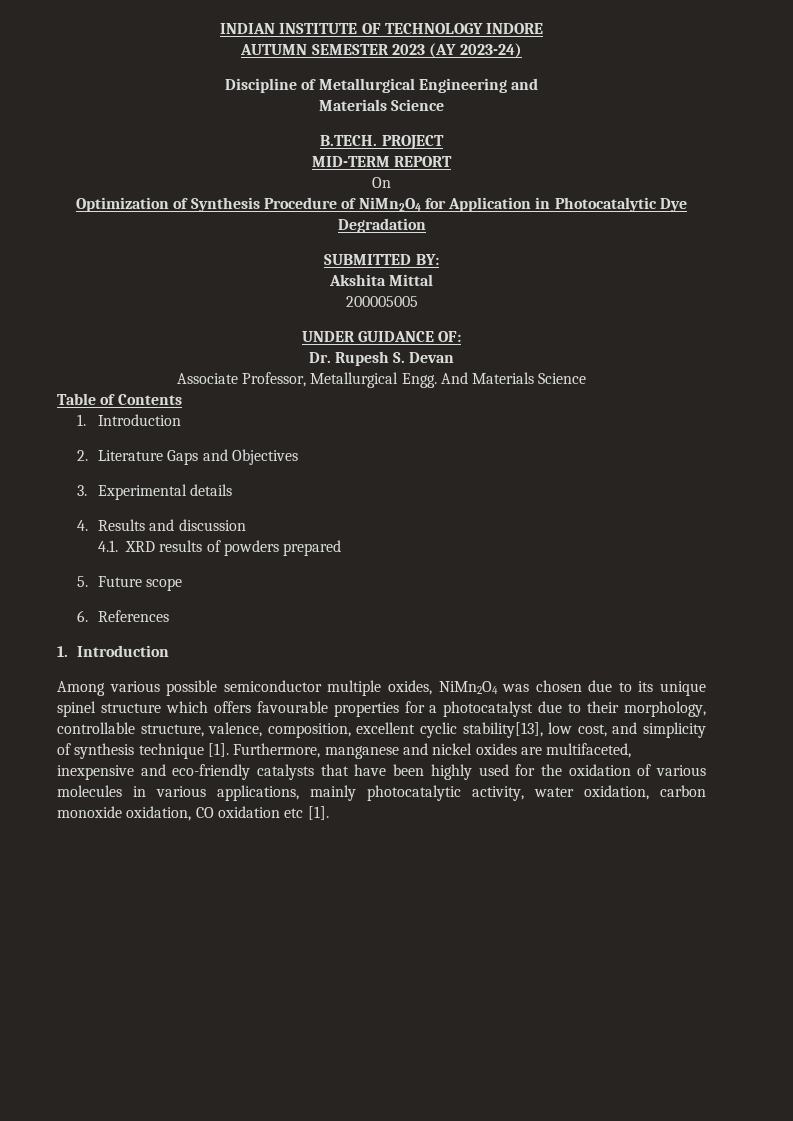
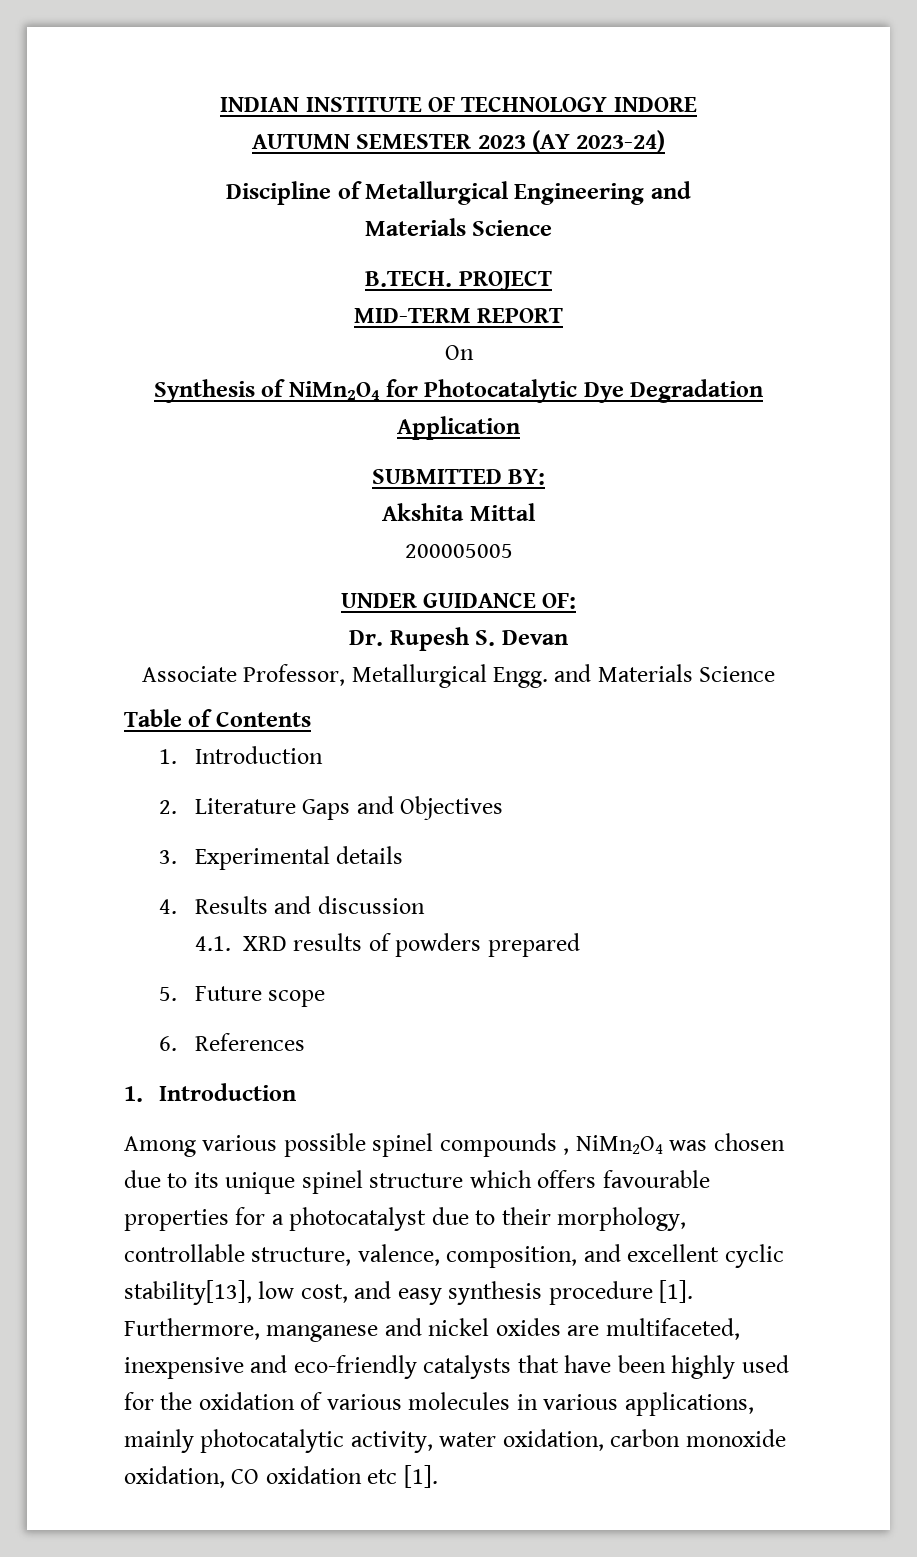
- Optimization of Synthesis Procedure of NiMn2O4 for Application in Photocatalytic Dye Degradation
+ Synthesis of NiMn2O4 for Photocatalytic Dye Degradation Application
- Associate Professor, Metallurgical Engg. And Materials Science
+ Associate Professor, Metallurgical Engg. and Materials Science
- Among various possible semiconductor multiple oxides, NiMn2O4 was chosen due to its unique spinel structure which offers favourable properties for a photocatalyst due to their morphology, controllable structure, valence, composition, excellent cyclic stability[13], low cost, and simplicity of synthesis technique [1].
+ Among various possible spinel compounds , NiMn2O4 was chosen due to its unique spinel structure which offers favourable properties for a photocatalyst due to their morphology, controllable structure, valence, composition, and excellent cyclic stability[13], low cost, and easy synthesis procedure [1].

